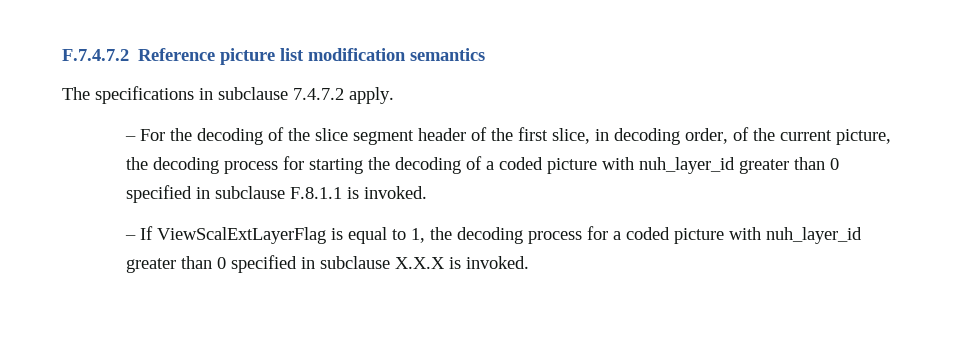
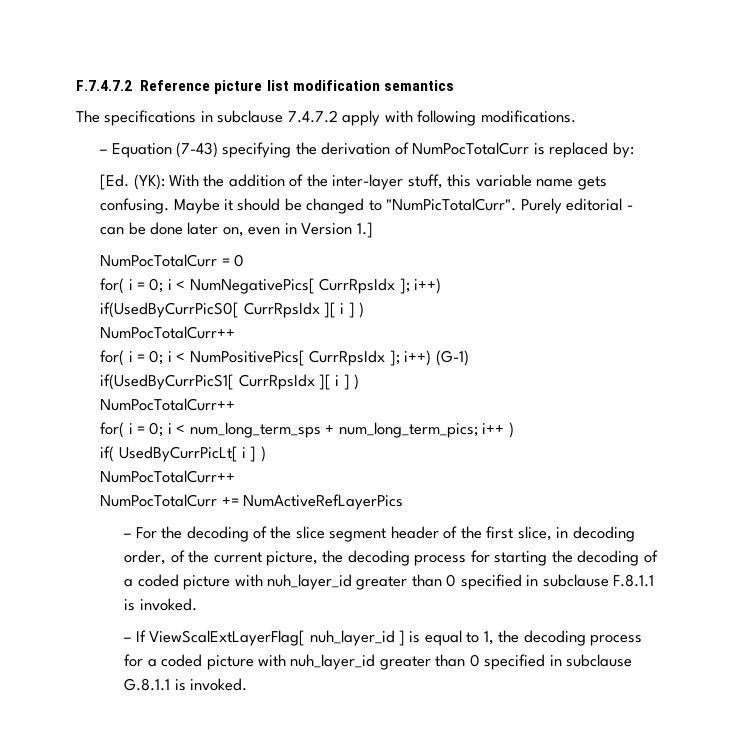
- The specifications in subclause 7.4.7.2 apply.
+ The specifications in subclause 7.4.7.2 apply with following modifications.
+ – Equation (7-43) specifying the derivation of NumPocTotalCurr is replaced by:
+ [Ed. (YK): With the addition of the inter-layer stuff, this variable name gets confusing. Maybe it should be changed to "NumPicTotalCurr". Purely editorial - can be done later on, even in Version 1.]
+ NumPocTotalCurr = 0
+ for( i = 0; i < NumNegativePics[ CurrRpsIdx ]; i++)
+ if(UsedByCurrPicS0[ CurrRpsIdx ][ i ] )
+ NumPocTotalCurr++
+ for( i = 0; i < NumPositivePics[ CurrRpsIdx ]; i++) (G-1)
+ if(UsedByCurrPicS1[ CurrRpsIdx ][ i ] )
+ NumPocTotalCurr++
+ for( i = 0; i < num_long_term_sps + num_long_term_pics; i++ )
+ if( UsedByCurrPicLt[ i ] )
+ NumPocTotalCurr++
+ NumPocTotalCurr += NumActiveRefLayerPics
- – If ViewScalExtLayerFlag is equal to 1, the decoding process for a coded picture with nuh_layer_id greater than 0 specified in subclause X.X.X is invoked.
+ – If ViewScalExtLayerFlag[ nuh_layer_id ] is equal to 1, the decoding process for a coded picture with nuh_layer_id greater than 0 specified in subclause G.8.1.1 is invoked.

